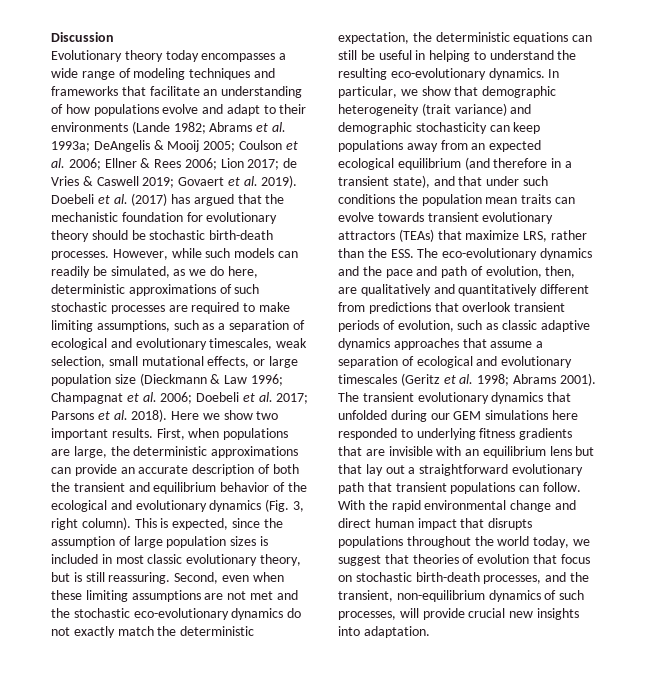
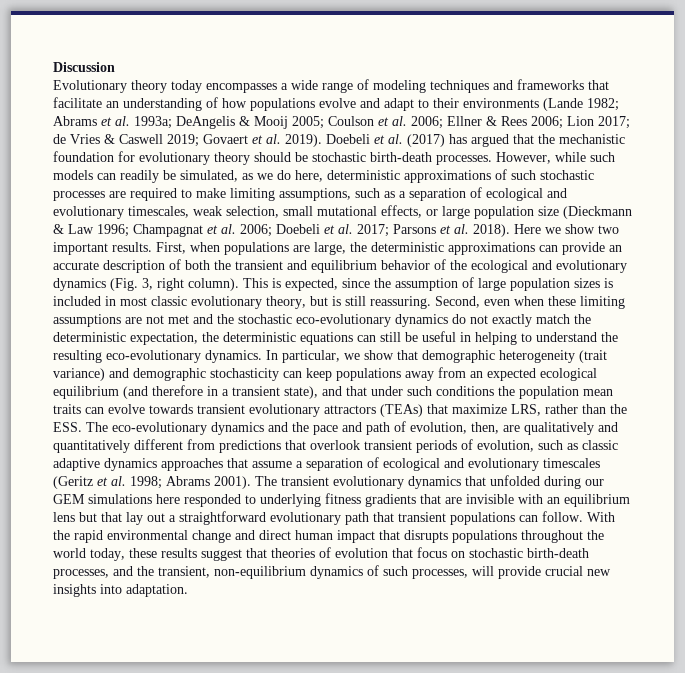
- With the rapid environmental change and direct human impact that disrupts populations throughout the world today, we suggest that theories of evolution that focus on stochastic birth-death processes, and the transient, non-equilibrium dynamics of such processes, will provide crucial new insights into adaptation.
+ With the rapid environmental change and direct human impact that disrupts populations throughout the world today, these results suggest that theories of evolution that focus on stochastic birth-death processes, and the transient, non-equilibrium dynamics of such processes, will provide crucial new insights into adaptation.

